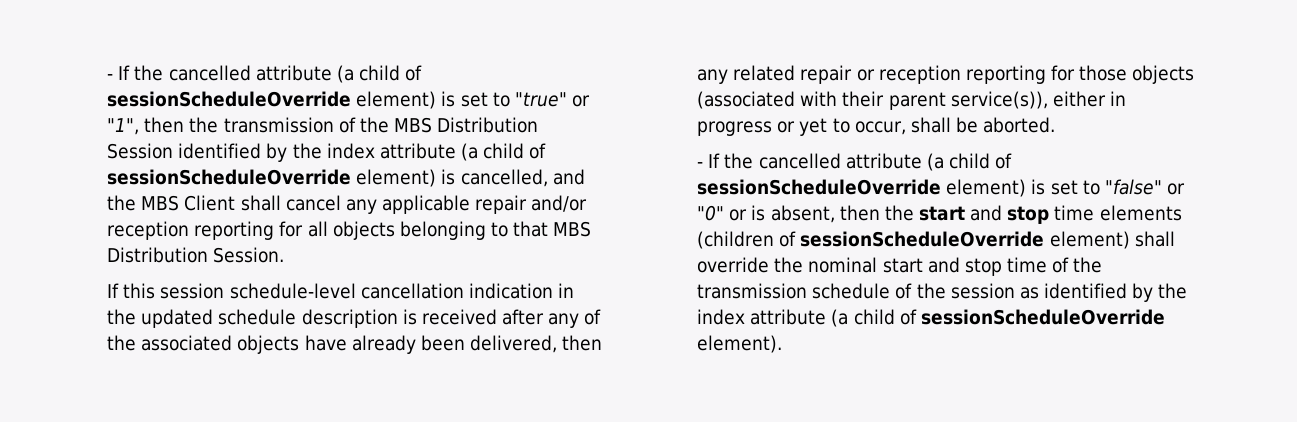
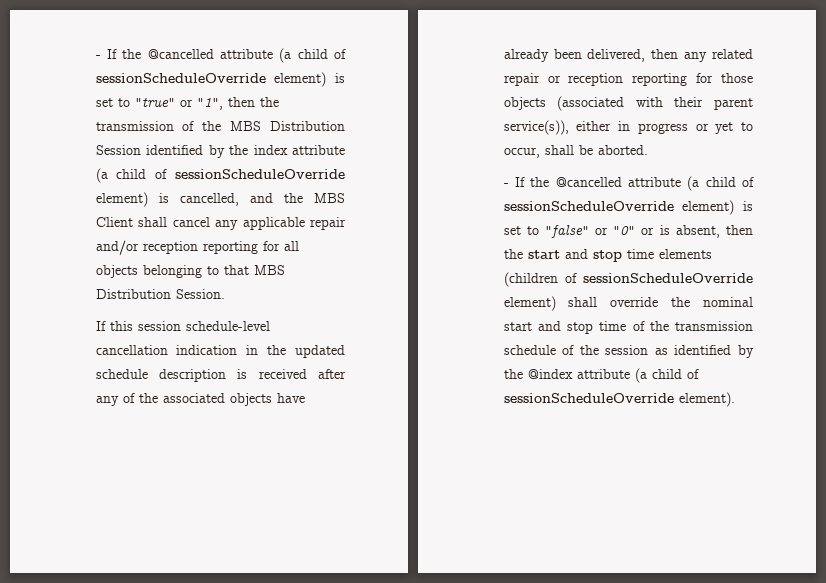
- - If the cancelled attribute (a child of sessionScheduleOverride element) is set to "true" or "1", then the transmission of the MBS Distribution Session identified by the index attribute (a child of sessionScheduleOverride element) is cancelled, and the MBS Client shall cancel any applicable repair and/or reception reporting for all objects belonging to that MBS Distribution Session.
+ - If the @cancelled attribute (a child of sessionScheduleOverride element) is set to "true" or "1", then the transmission of the MBS Distribution Session identified by the index attribute (a child of sessionScheduleOverride element) is cancelled, and the MBS Client shall cancel any applicable repair and/or reception reporting for all objects belonging to that MBS Distribution Session.
- - If the cancelled attribute (a child of sessionScheduleOverride element) is set to "false" or "0" or is absent, then the start and stop time elements (children of sessionScheduleOverride element) shall override the nominal start and stop time of the transmission schedule of the session as identified by the index attribute (a child of sessionScheduleOverride element).
+ - If the @cancelled attribute (a child of sessionScheduleOverride element) is set to "false" or "0" or is absent, then the start and stop time elements (children of sessionScheduleOverride element) shall override the nominal start and stop time of the transmission schedule of the session as identified by the @index attribute (a child of sessionScheduleOverride element).

